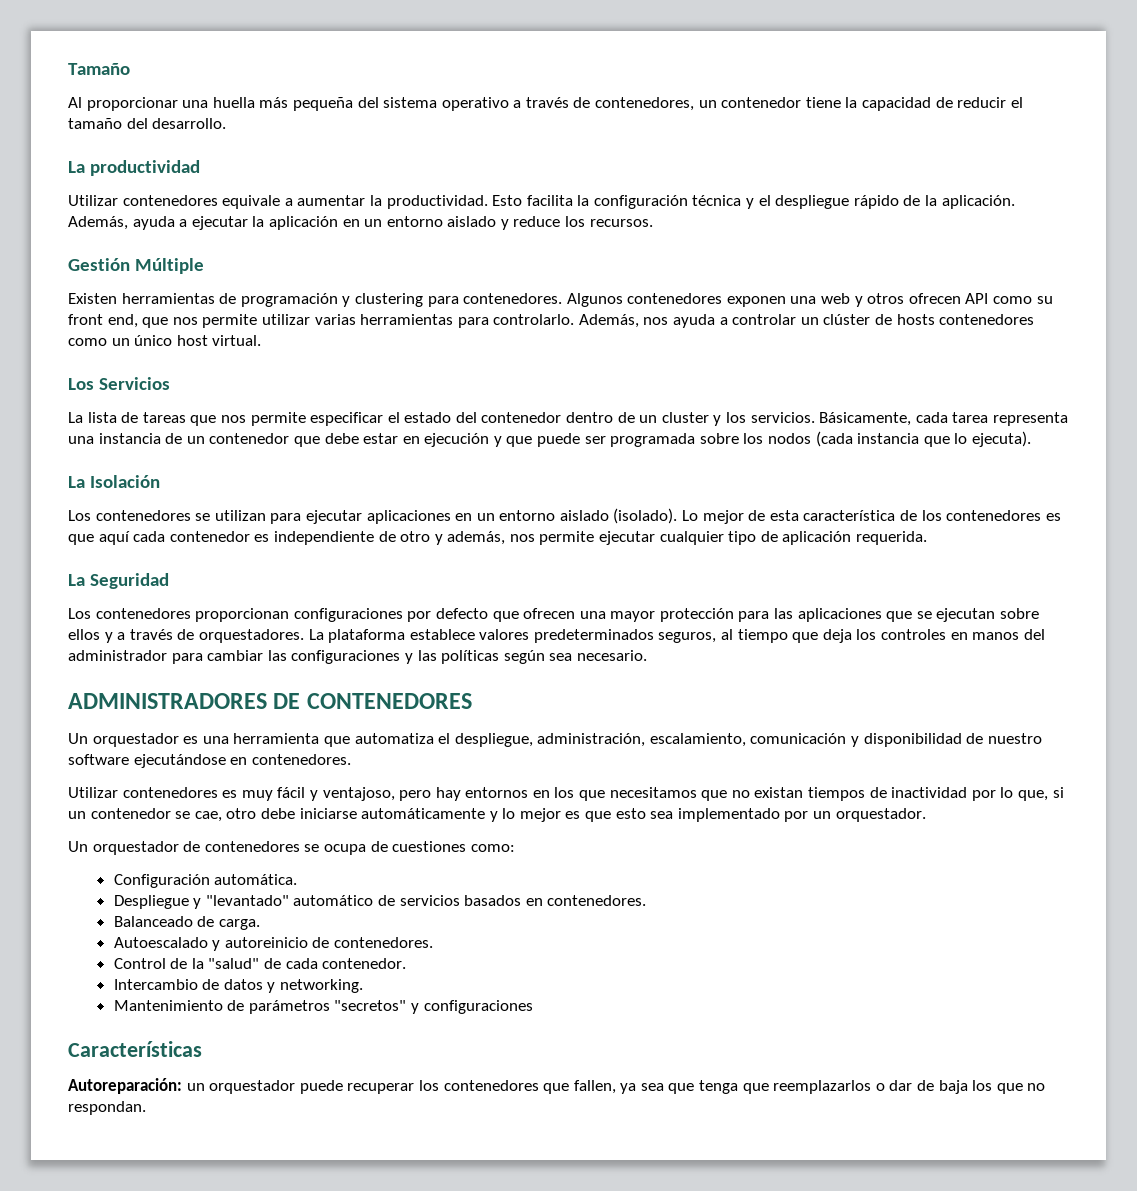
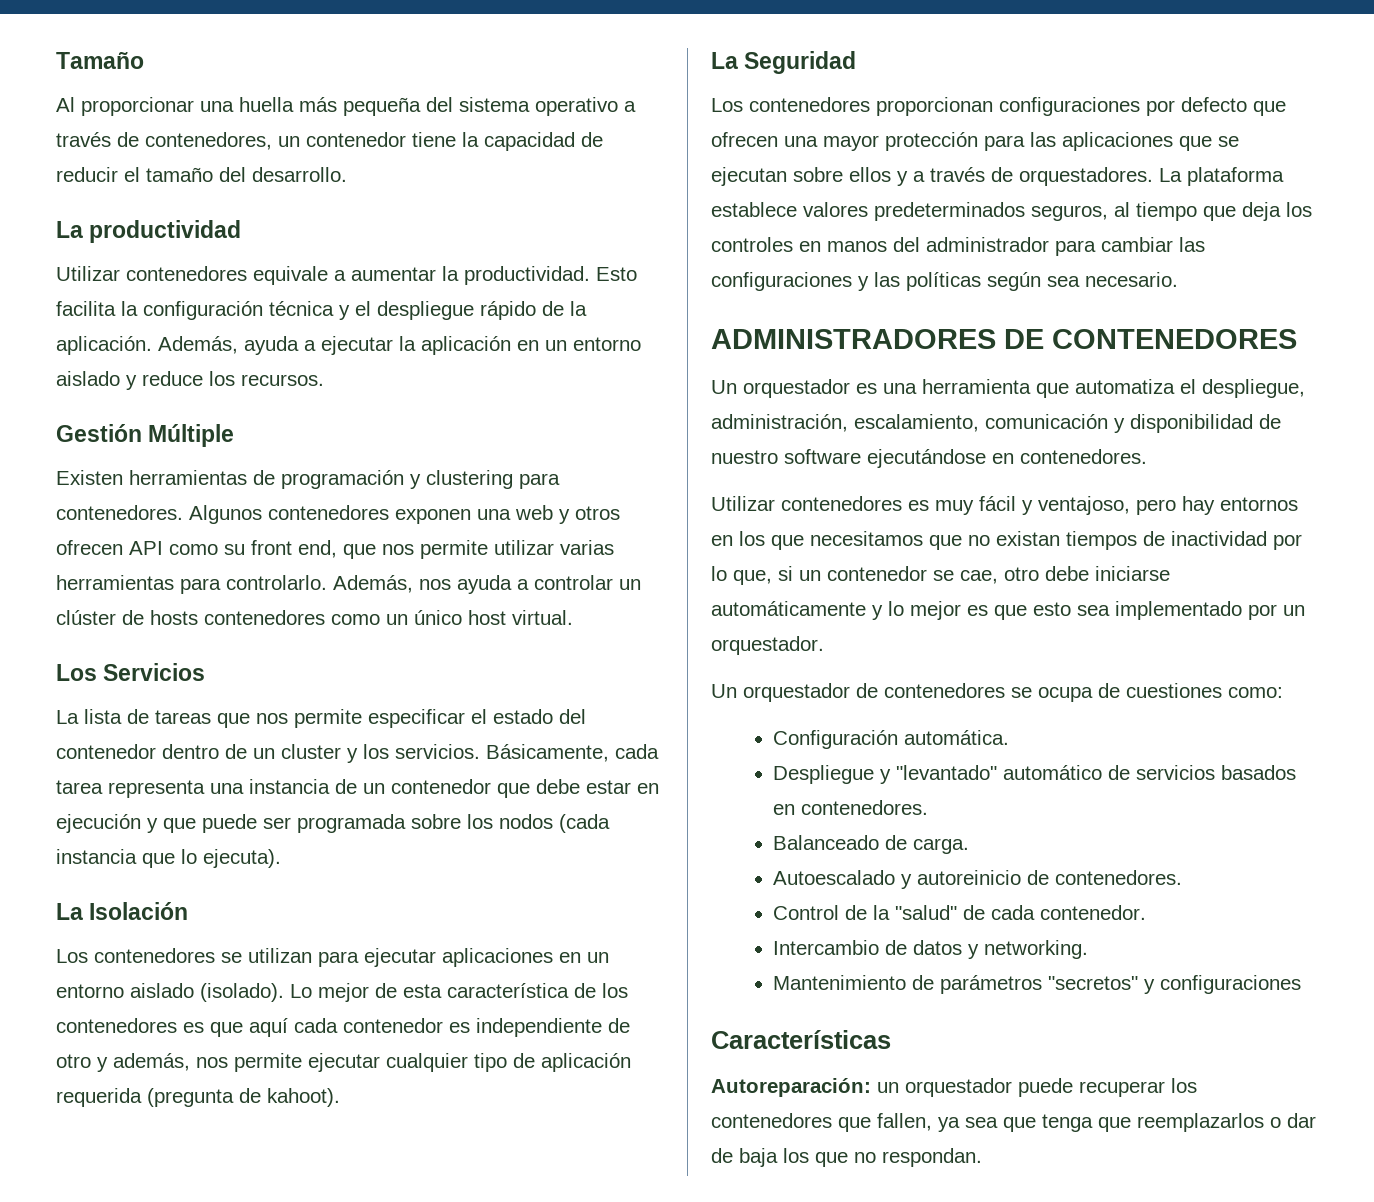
- Lo mejor de esta característica de los contenedores es que aquí cada contenedor es independiente de otro y además, nos permite ejecutar cualquier tipo de aplicación requerida.
+ Lo mejor de esta característica de los contenedores es que aquí cada contenedor es independiente de otro y además, nos permite ejecutar cualquier tipo de aplicación requerida (pregunta de kahoot).

